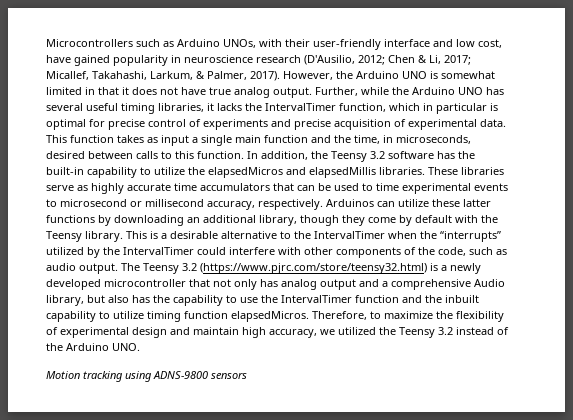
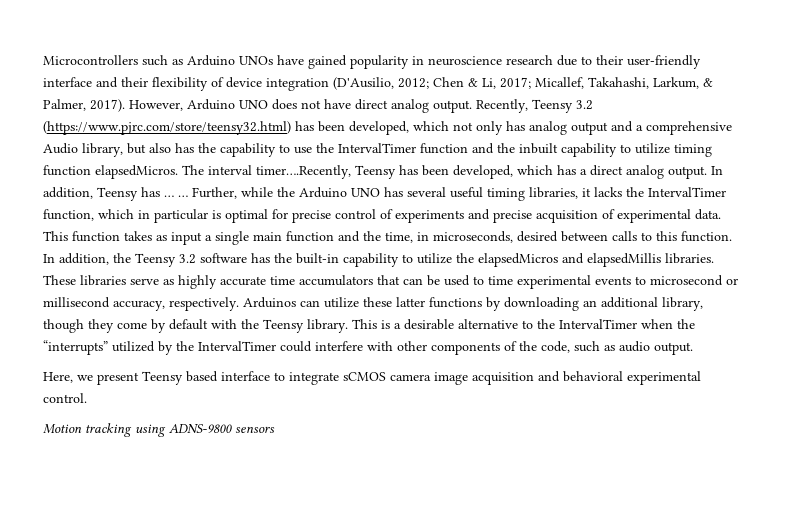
- Microcontrollers such as Arduino UNOs, with their user-friendly interface and low cost, have gained popularity in neuroscience research (D'Ausilio, 2012; Chen & Li, 2017; Micallef, Takahashi, Larkum, & Palmer, 2017).
+ Microcontrollers such as Arduino UNOs have gained popularity in neuroscience research due to their user-friendly interface and their flexibility of device integration (D'Ausilio, 2012; Chen & Li, 2017; Micallef, Takahashi, Larkum, & Palmer, 2017).
- However, the Arduino UNO is somewhat limited in that it does not have true analog output.
+ However, Arduino UNO does not have direct analog output. Recently, Teensy 3.2 (https://www.pjrc.com/store/teensy32.html) has been developed, which not only has analog output and a comprehensive Audio library, but also has the capability to use the IntervalTimer function and the inbuilt capability to utilize timing function elapsedMicros. The interval timer….Recently, Teensy has been developed, which has a direct analog output. In addition, Teensy has … …
- This is a desirable alternative to the IntervalTimer when the “interrupts” utilized by the IntervalTimer could interfere with other components of the code, such as audio output. The Teensy 3.2 (https://www.pjrc.com/store/teensy32.html) is a newly developed microcontroller that not only has analog output and a comprehensive Audio library, but also has the capability to use the IntervalTimer function and the inbuilt capability to utilize timing function elapsedMicros. Therefore, to maximize the flexibility of experimental design and maintain high accuracy, we utilized the Teensy 3.2 instead of the Arduino UNO.
+ This is a desirable alternative to the IntervalTimer when the “interrupts” utilized by the IntervalTimer could interfere with other components of the code, such as audio output.
+ Here, we present Teensy based interface to integrate sCMOS camera image acquisition and behavioral experimental control.

